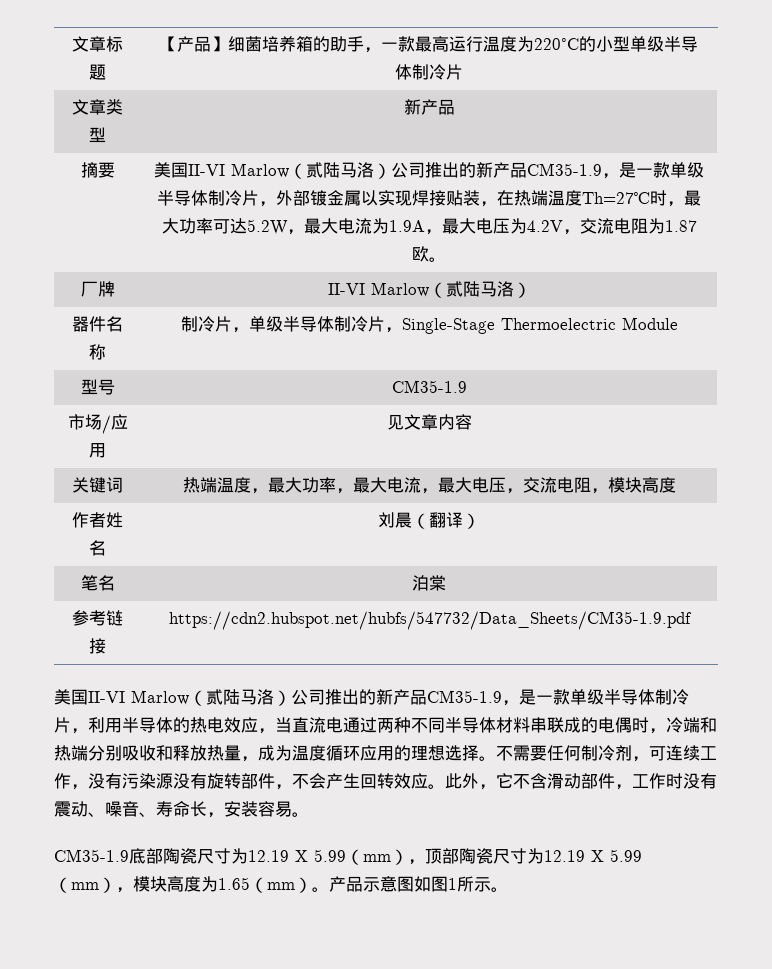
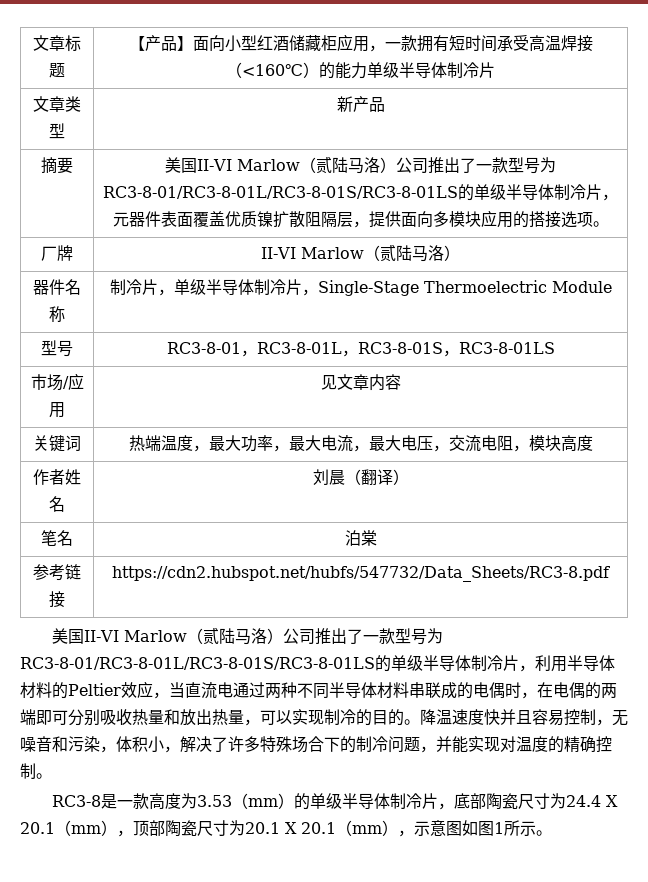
- 文章标题 | 【产品】细菌培养箱的助手，一款最高运行温度为220°C的小型单级半导体制冷片
+ 文章标题 | 【产品】面向小型红酒储藏柜应用，一款拥有短时间承受高温焊接（<160℃）的能力单级半导体制冷片
- 美国II-VI Marlow（贰陆马洛）公司推出的新产品CM35-1.9，是一款单级半导体制冷片，外部镀金属以实现焊接贴装，在热端温度Th=27℃时，最大功率可达5.2W，最大电流为1.9A，最大电压为4.2V，交流电阻为1.87欧。
+ 美国II-VI Marlow（贰陆马洛）公司推出了一款型号为RC3-8-01/RC3-8-01L/RC3-8-01S/RC3-8-01LS的单级半导体制冷片，元器件表面覆盖优质镍扩散阻隔层，提供面向多模块应用的搭接选项。
- 型号 | CM35-1.9
+ 型号 | RC3-8-01，RC3-8-01L，RC3-8-01S，RC3-8-01LS
- 参考链接 | https://cdn2.hubspot.net/hubfs/547732/Data_Sheets/CM35-1.9.pdf
- 美国II-VI Marlow（贰陆马洛）公司推出的新产品CM35-1.9，是一款单级半导体制冷片，利用半导体的热电效应，当直流电通过两种不同半导体材料串联成的电偶时，冷端和热端分别吸收和释放热量，成为温度循环应用的理想选择。不需要任何制冷剂，可连续工作，没有污染源没有旋转部件，不会产生回转效应。此外，它不含滑动部件，工作时没有震动、噪音、寿命长，安装容易。
- CM35-1.9底部陶瓷尺寸为12.19 X 5.99（mm），顶部陶瓷尺寸为12.19 X 5.99（mm），模块高度为1.65（mm）。产品示意图如图1所示。
+ 参考链接 | https://cdn2.hubspot.net/hubfs/547732/Data_Sheets/RC3-8.pdf
+ 美国II-VI Marlow（贰陆马洛）公司推出了一款型号为RC3-8-01/RC3-8-01L/RC3-8-01S/RC3-8-01LS的单级半导体制冷片，利用半导体材料的Peltier效应，当直流电通过两种不同半导体材料串联成的电偶时，在电偶的两端即可分别吸收热量和放出热量，可以实现制冷的目的。降温速度快并且容易控制，无噪音和污染，体积小，解决了许多特殊场合下的制冷问题，并能实现对温度的精确控制。
+ RC3-8是一款高度为3.53（mm）的单级半导体制冷片，底部陶瓷尺寸为24.4 X 20.1（mm），顶部陶瓷尺寸为20.1 X 20.1（mm），示意图如图1所示。

